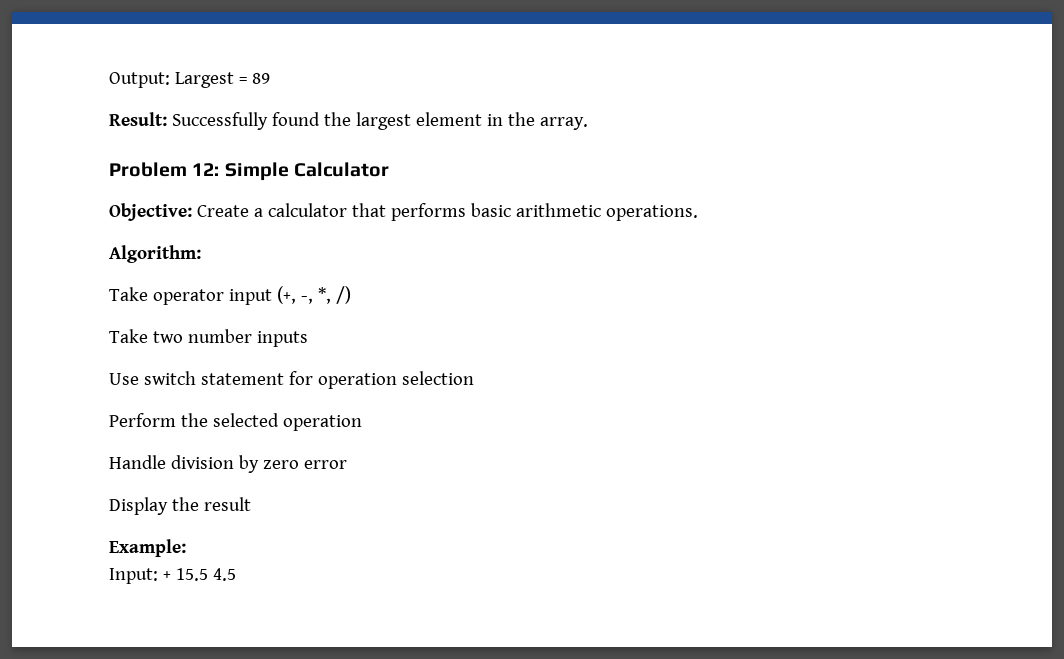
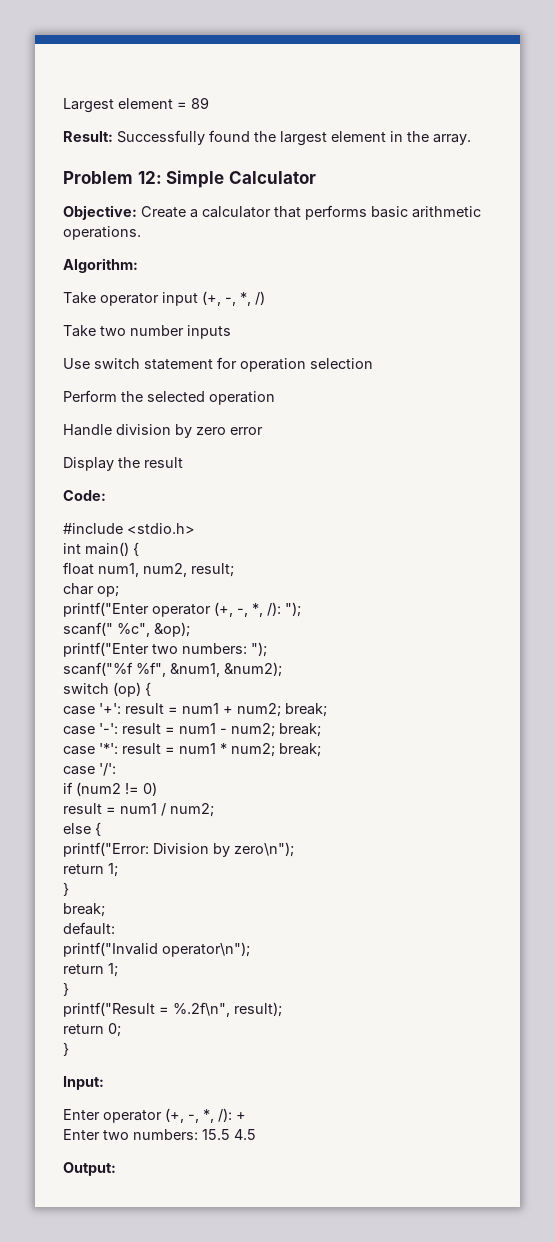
- Output: Largest = 89
+ Largest element = 89
- Example:
- Input: + 15.5 4.5
+ Code:
+ #include <stdio.h>
+ int main() {
+ float num1, num2, result;
+ char op;
+ printf("Enter operator (+, -, *, /): ");
+ scanf(" %c", &op);
+ printf("Enter two numbers: ");
+ scanf("%f %f", &num1, &num2);
+ switch (op) {
+ case '+': result = num1 + num2; break;
+ case '-': result = num1 - num2; break;
+ case '*': result = num1 * num2; break;
+ case '/':
+ if (num2 != 0)
+ result = num1 / num2;
+ else {
+ printf("Error: Division by zero\n");
+ return 1;
+ }
+ break;
+ default:
+ printf("Invalid operator\n");
+ return 1;
+ }
+ printf("Result = %.2f\n", result);
+ return 0;
+ }
+ Input:
+ Enter operator (+, -, *, /): +
+ Enter two numbers: 15.5 4.5
+ Output:

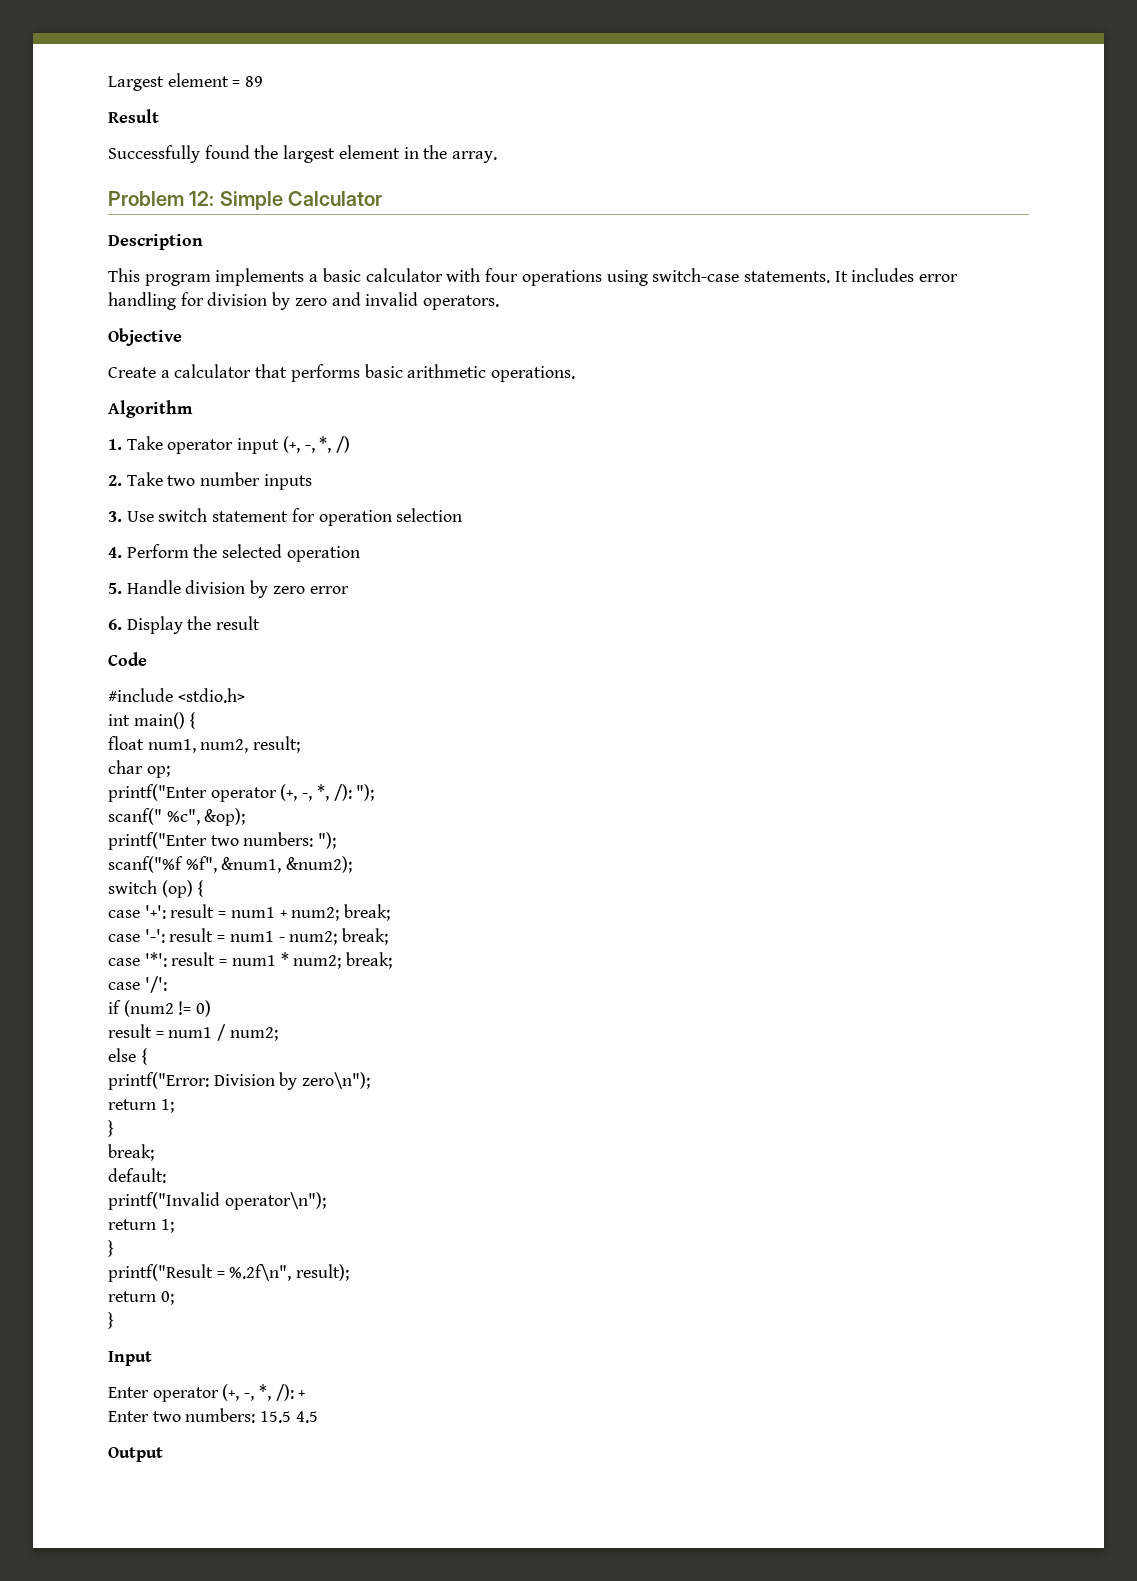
- Result: Successfully found the largest element in the array.
+ Result
+ Successfully found the largest element in the array.
- Objective: Create a calculator that performs basic arithmetic operations.
+ Description
+ This program implements a basic calculator with four operations using switch-case statements. It includes error handling for division by zero and invalid operators.
+ Objective
+ Create a calculator that performs basic arithmetic operations.
- Algorithm:
- Take operator input (+, -, *, /)
+ Algorithm
+ 1. Take operator input (+, -, *, /)
- Take two number inputs
+ 2. Take two number inputs
- Use switch statement for operation selection
+ 3. Use switch statement for operation selection
- Perform the selected operation
+ 4. Perform the selected operation
- Handle division by zero error
+ 5. Handle division by zero error
- Display the result
+ 6. Display the result
- Code:
+ Code
- Input:
+ Input
- Output:
+ Output

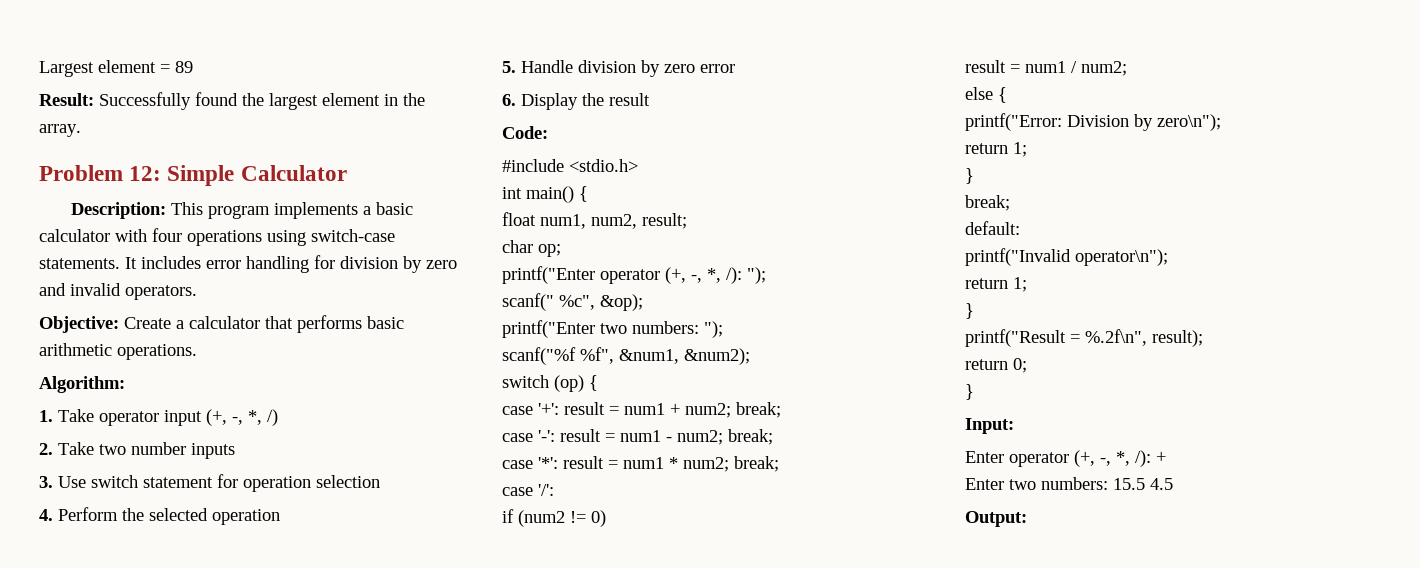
- Result
- Successfully found the largest element in the array.
+ Result: Successfully found the largest element in the array.
- Description
- This program implements a basic calculator with four operations using switch-case statements.
+ Description: This program implements a basic calculator with four operations using switch-case statements.
- Objective
- Create a calculator that performs basic arithmetic operations.
+ Objective: Create a calculator that performs basic arithmetic operations.
- Algorithm
+ Algorithm:
- Code
+ Code:
- Input
+ Input:
- Output
+ Output:

